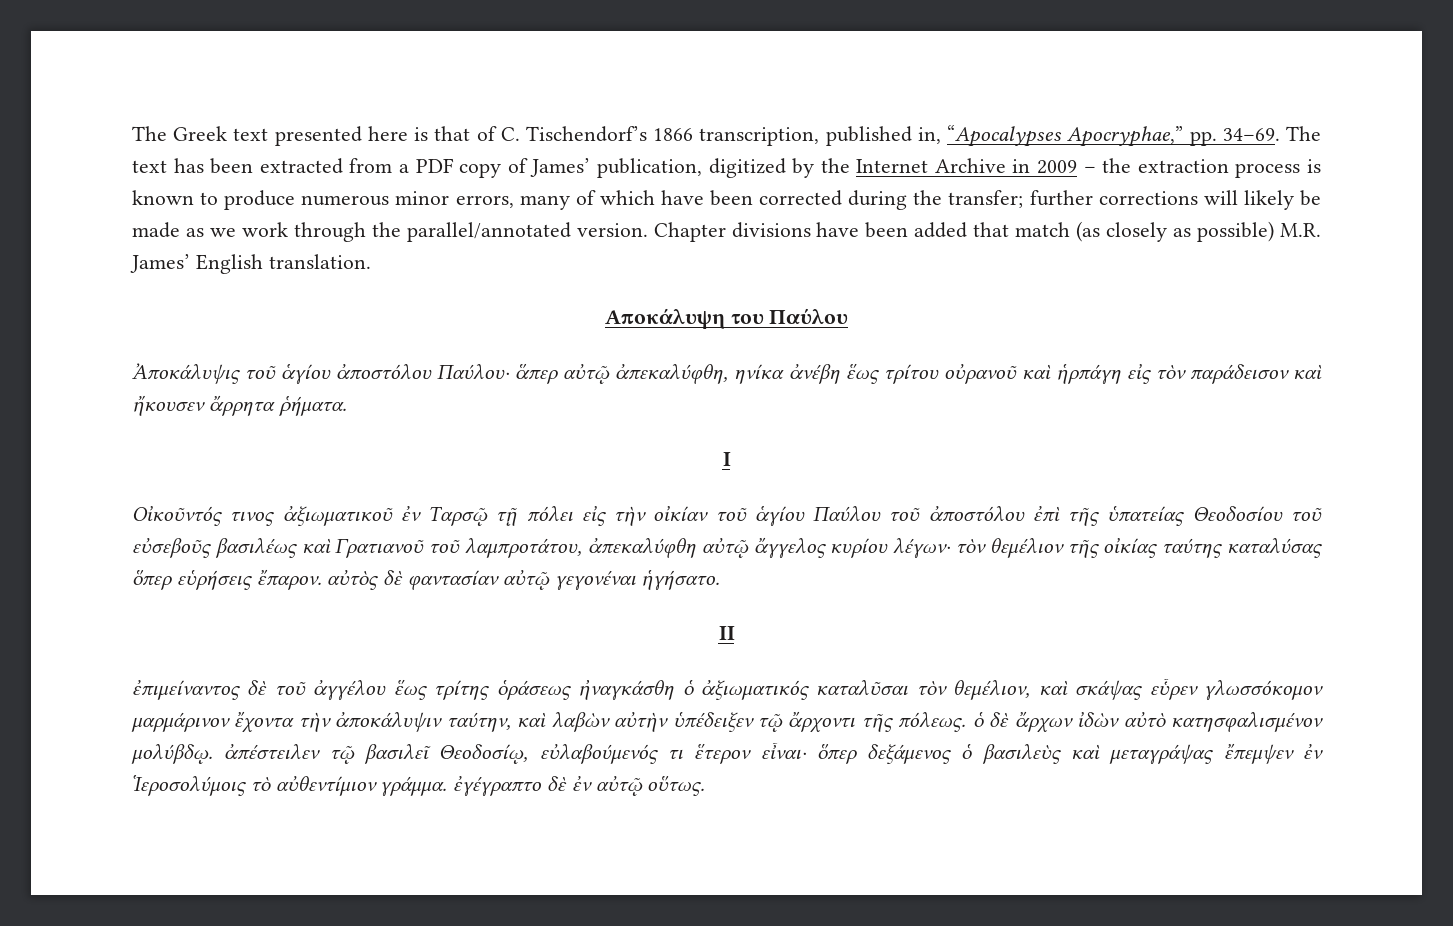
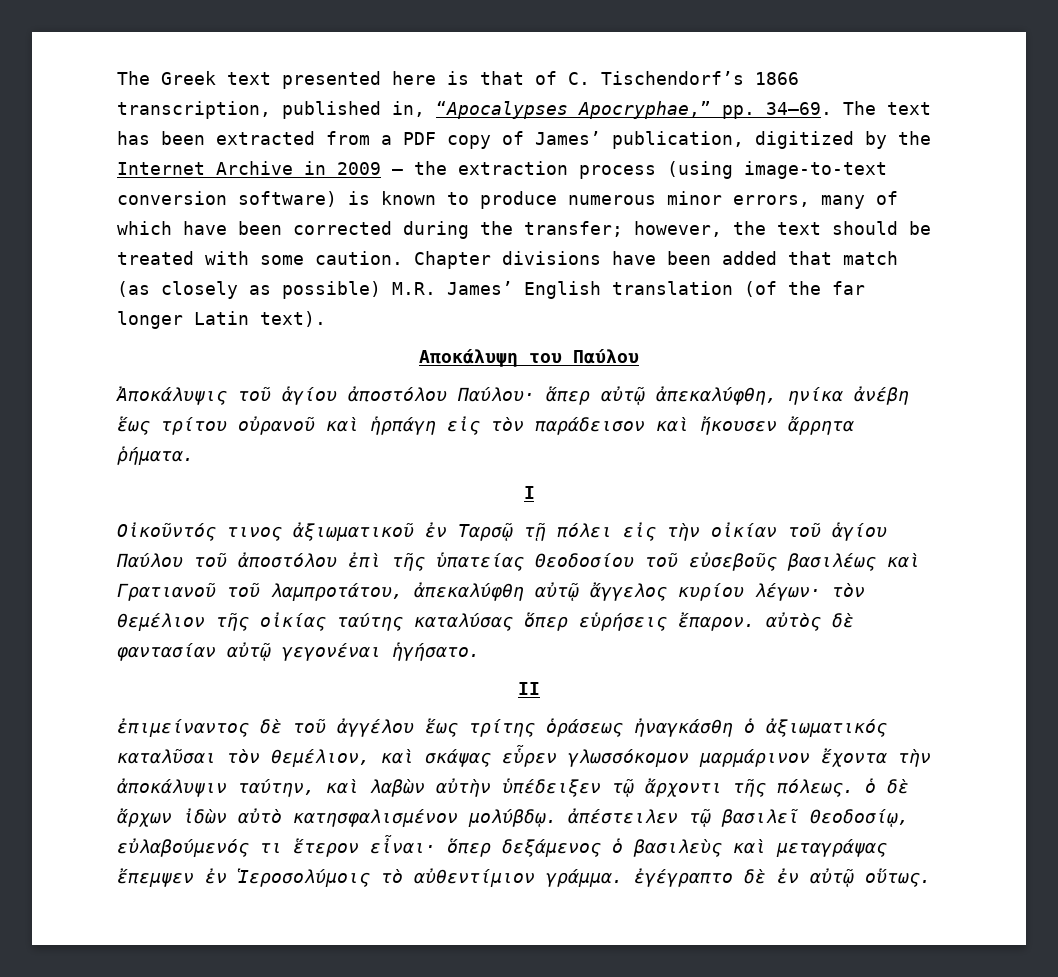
- The text has been extracted from a PDF copy of James’ publication, digitized by the Internet Archive in 2009 – the extraction process is known to produce numerous minor errors, many of which have been corrected during the transfer; further corrections will likely be made as we work through the parallel/annotated version.
+ The text has been extracted from a PDF copy of James’ publication, digitized by the Internet Archive in 2009 – the extraction process (using image-to-text conversion software) is known to produce numerous minor errors, many of which have been corrected during the transfer; however, the text should be treated with some caution.
- Chapter divisions have been added that match (as closely as possible) M.R. James’ English translation.
+ Chapter divisions have been added that match (as closely as possible) M.R. James’ English translation (of the far longer Latin text).

